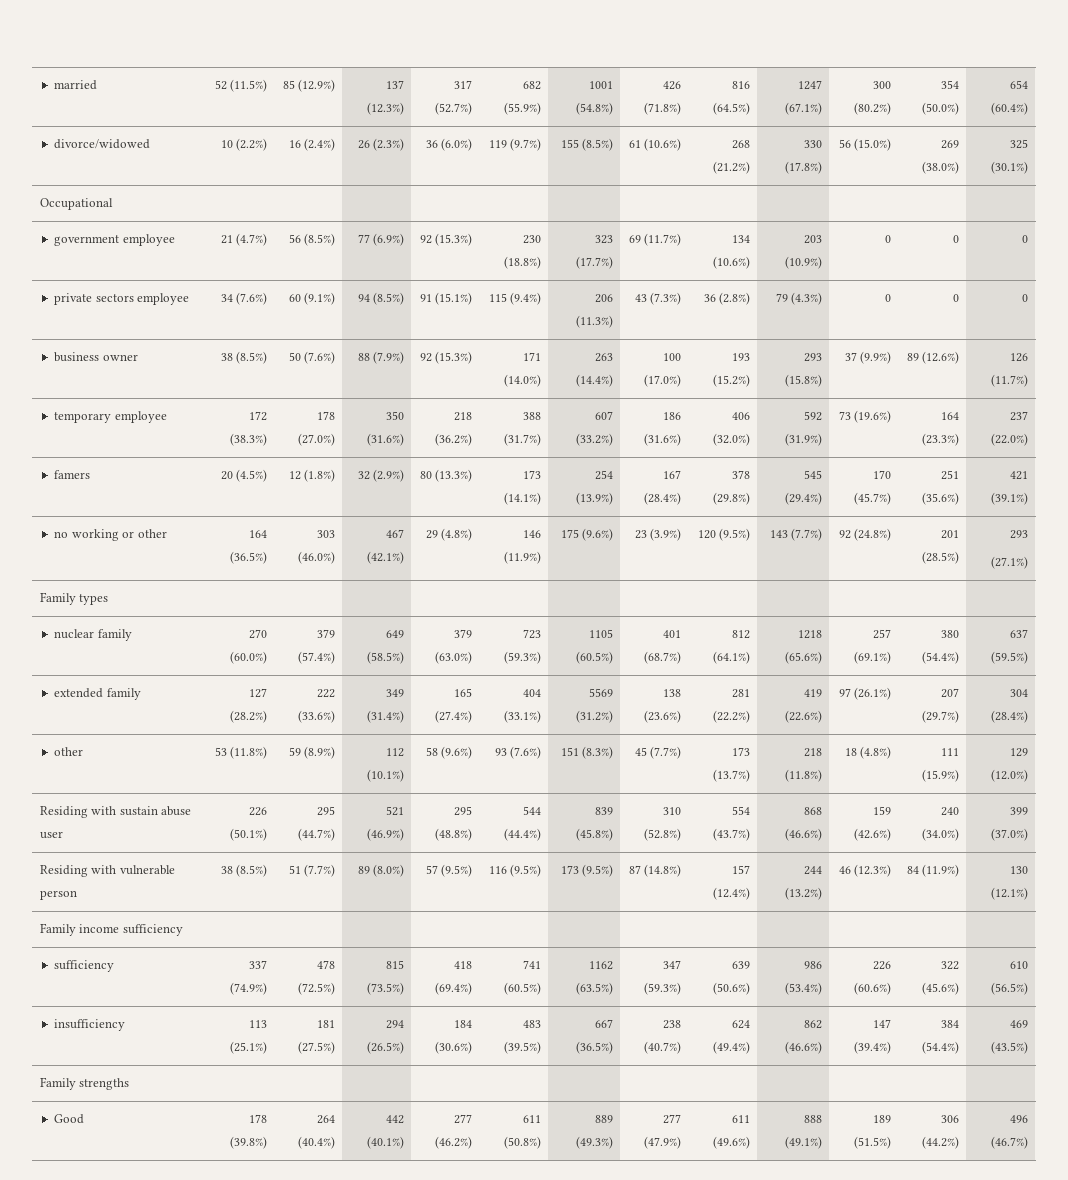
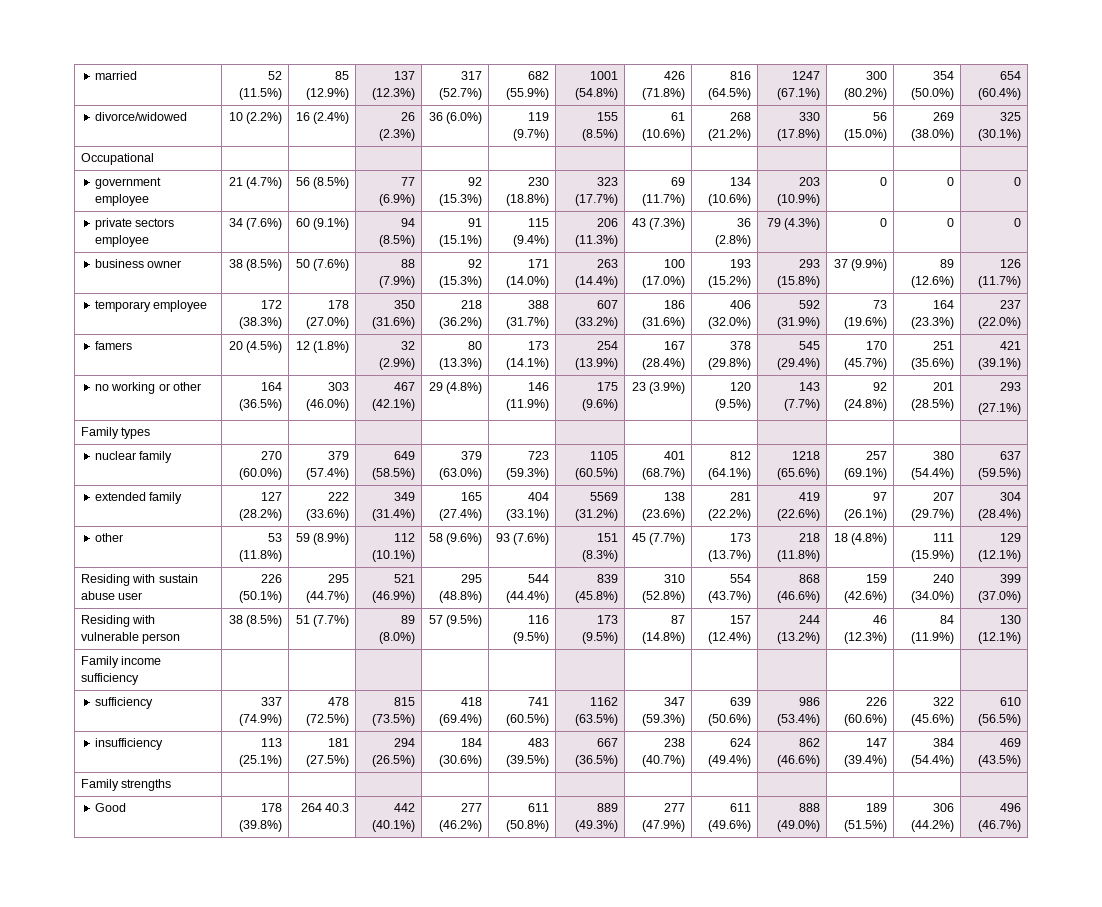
- other | 53 (11.8%) | 59 (8.9%) | 112 (10.1%) | 58 (9.6%) | 93 (7.6%) | 151 (8.3%) | 45 (7.7%) | 173 (13.7%) | 218 (11.8%) | 18 (4.8%) | 111 (15.9%) | 129 (12.0%)
+ other | 53 (11.8%) | 59 (8.9%) | 112 (10.1%) | 58 (9.6%) | 93 (7.6%) | 151 (8.3%) | 45 (7.7%) | 173 (13.7%) | 218 (11.8%) | 18 (4.8%) | 111 (15.9%) | 129 (12.1%)
- Good | 178 (39.8%) | 264 (40.4%) | 442 (40.1%) | 277 (46.2%) | 611 (50.8%) | 889 (49.3%) | 277 (47.9%) | 611 (49.6%) | 888 (49.1%) | 189 (51.5%) | 306 (44.2%) | 496 (46.7%)
+ Good | 178 (39.8%) | 264 40.3 | 442 (40.1%) | 277 (46.2%) | 611 (50.8%) | 889 (49.3%) | 277 (47.9%) | 611 (49.6%) | 888 (49.0%) | 189 (51.5%) | 306 (44.2%) | 496 (46.7%)

